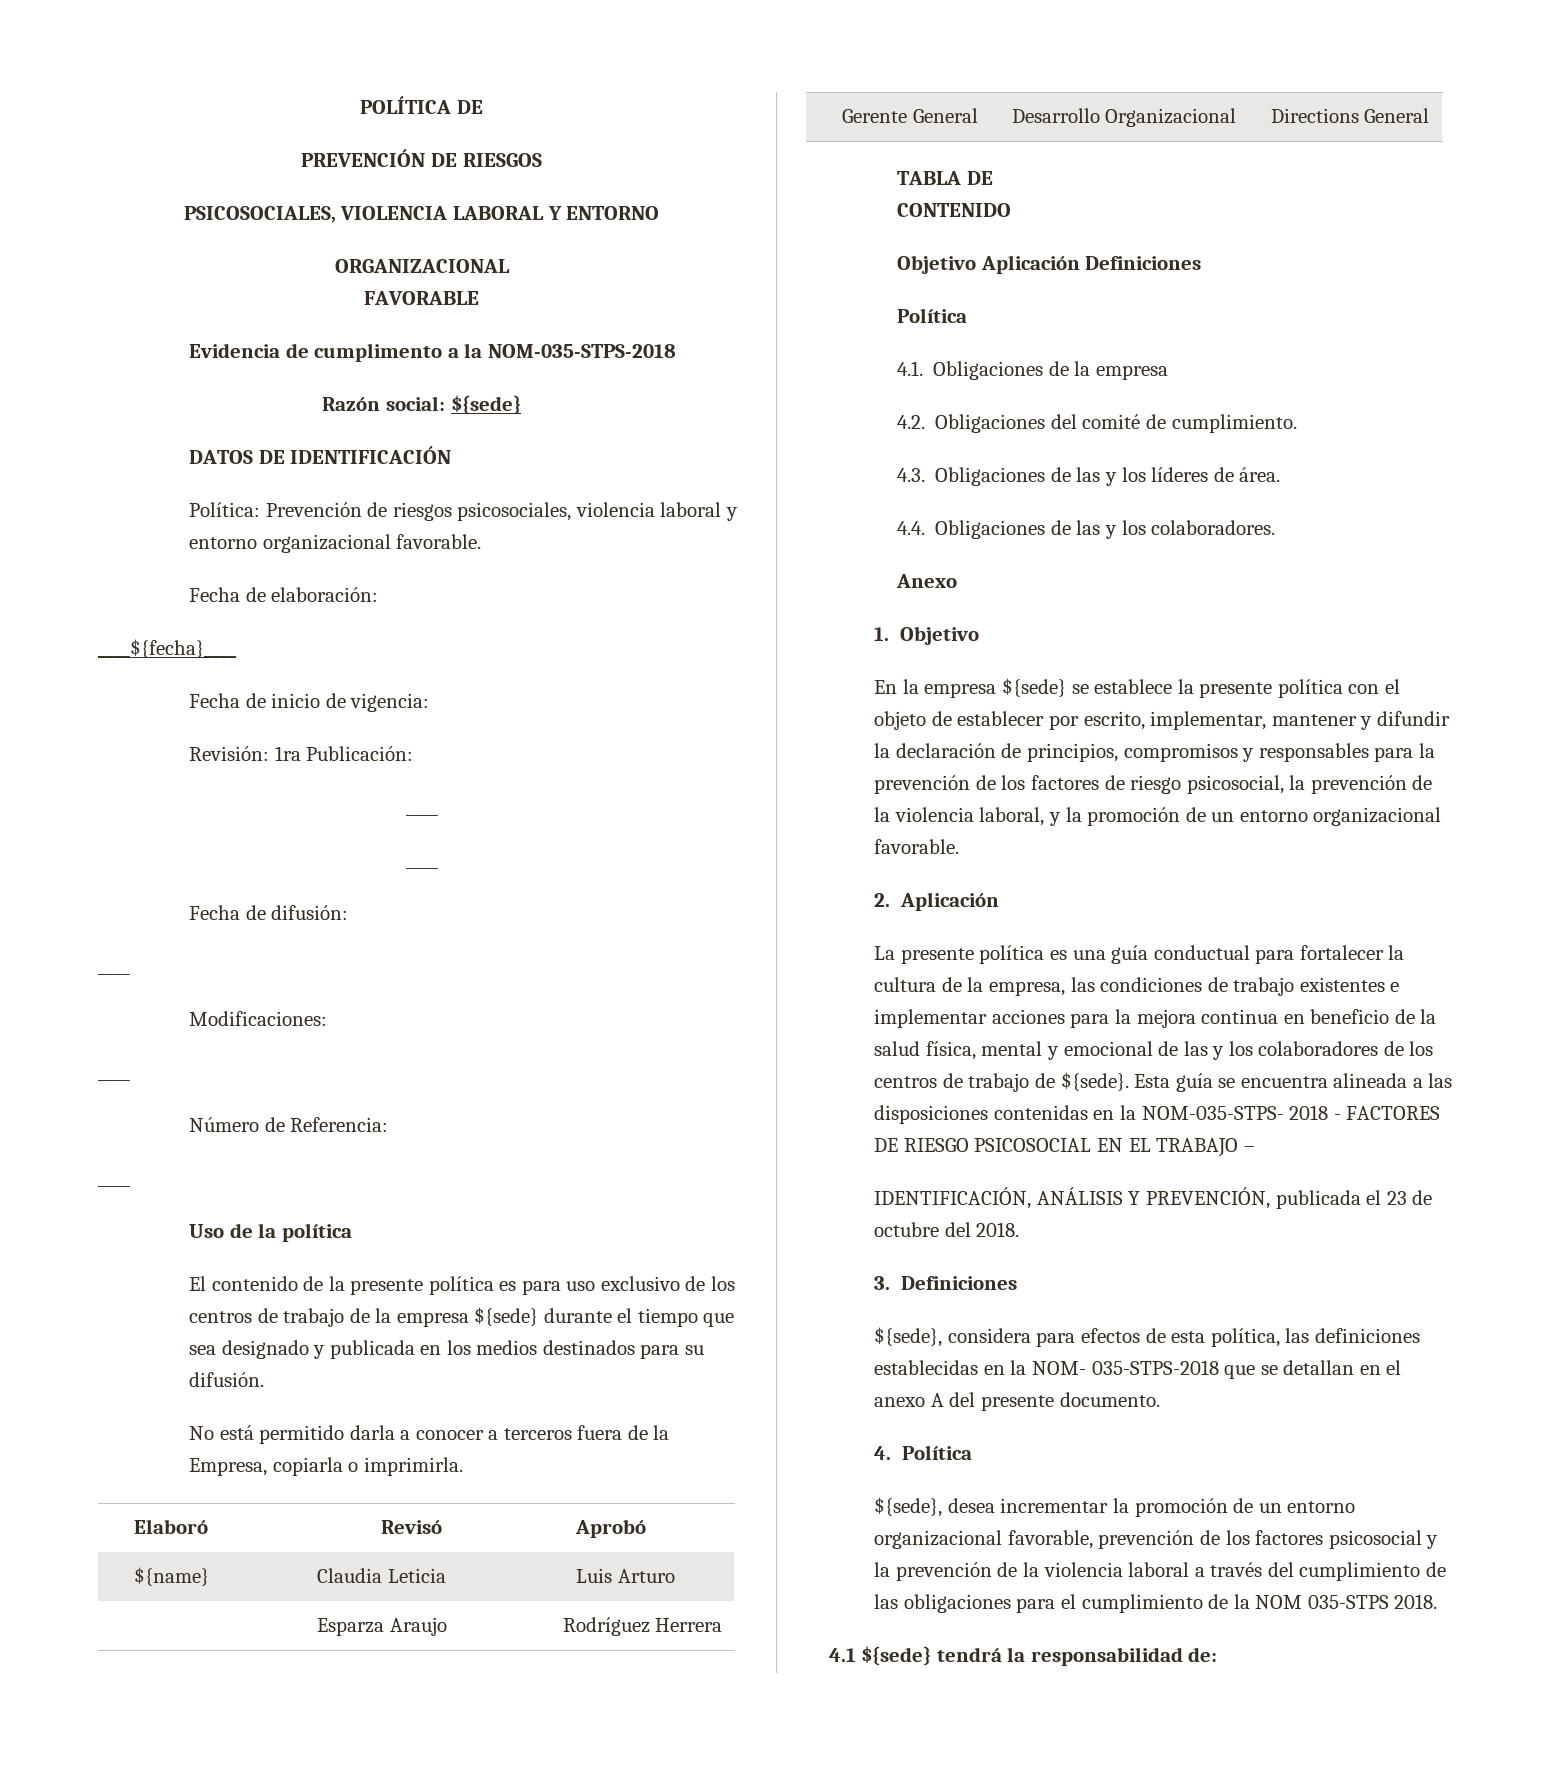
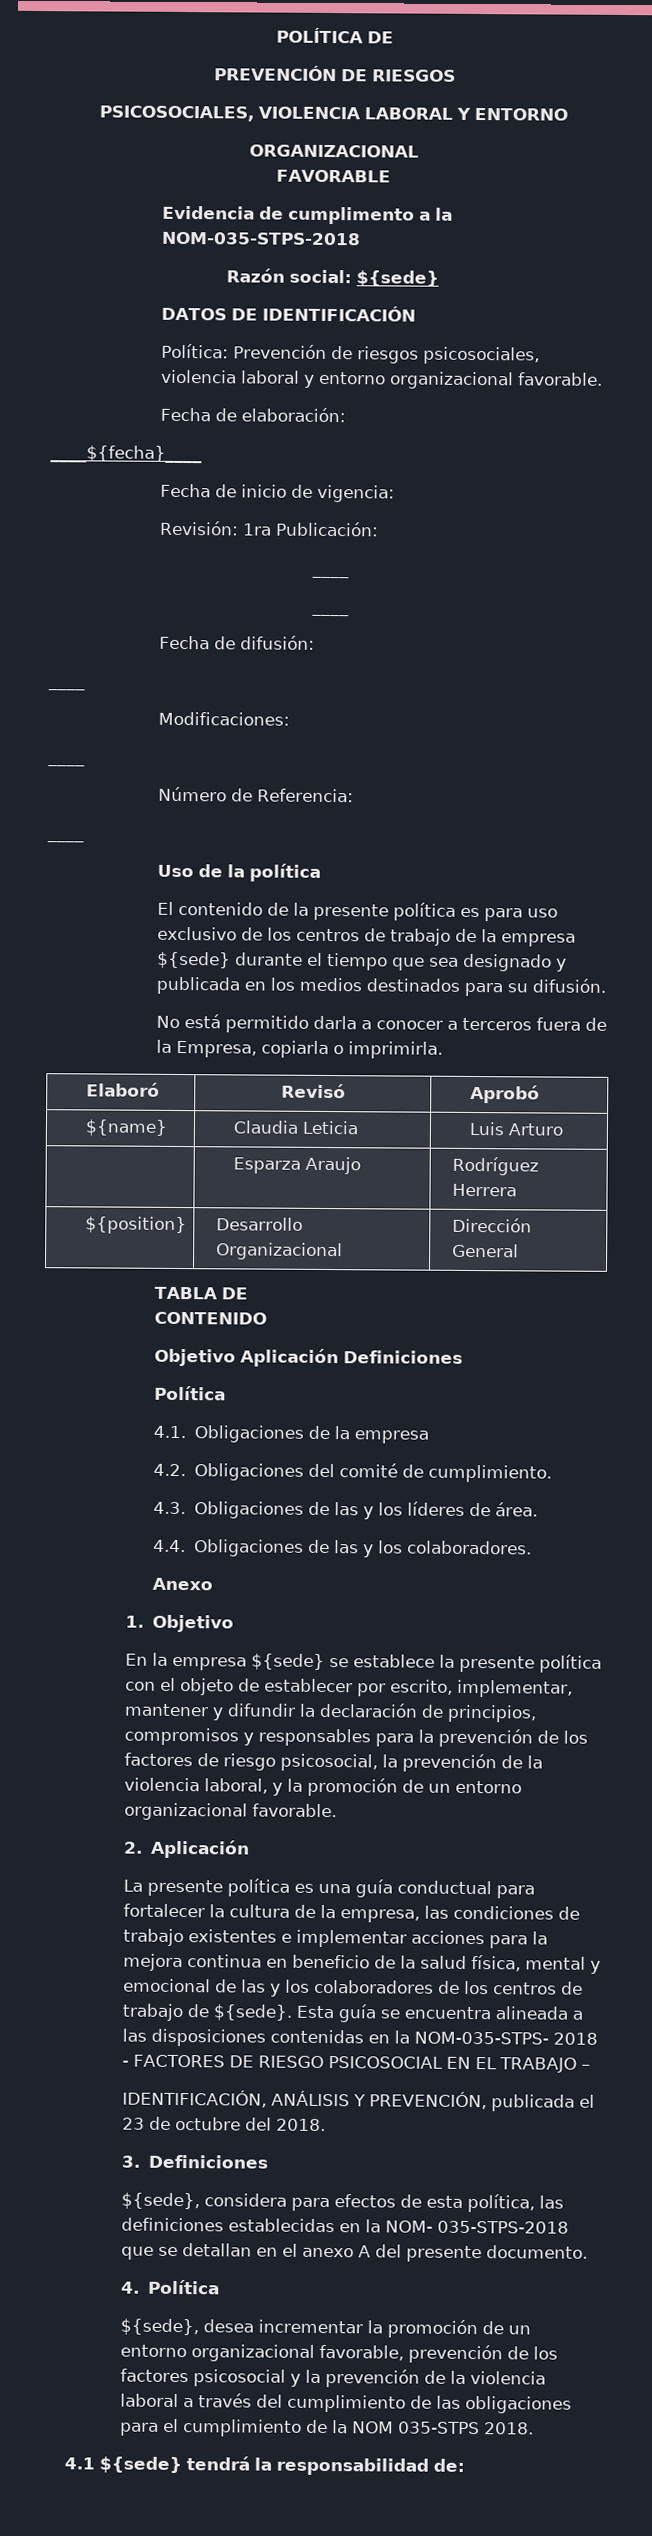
- Gerente General | Desarrollo Organizacional | Directions General
+ ${position} | Desarrollo Organizacional | Dirección General

